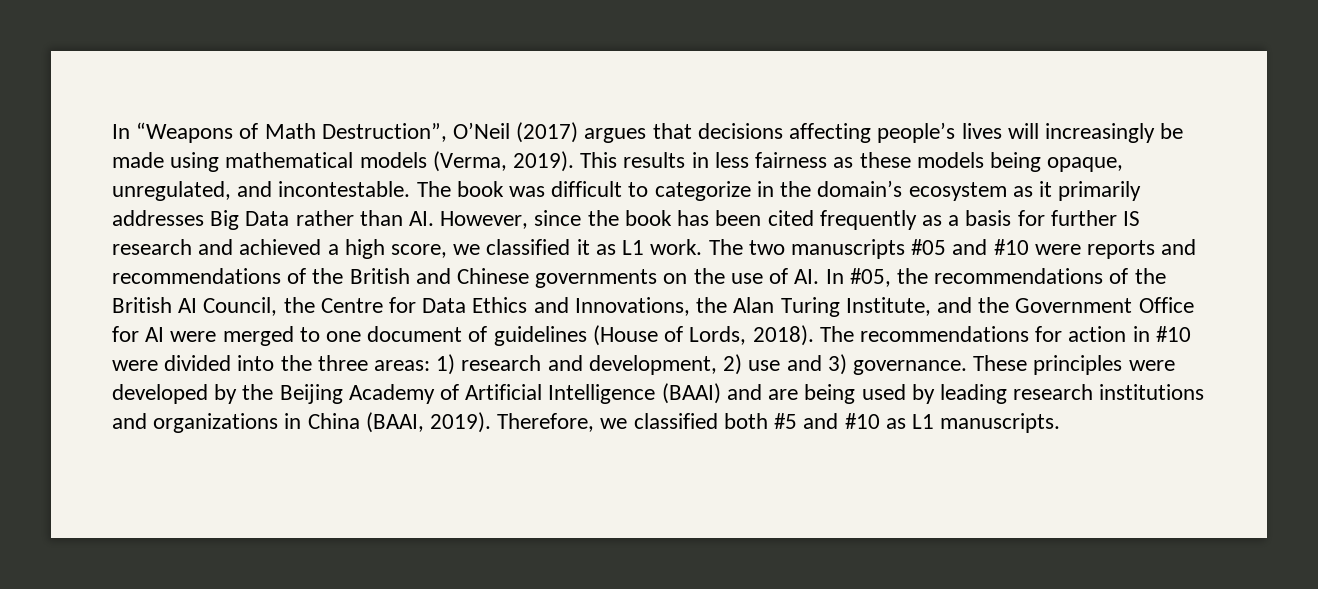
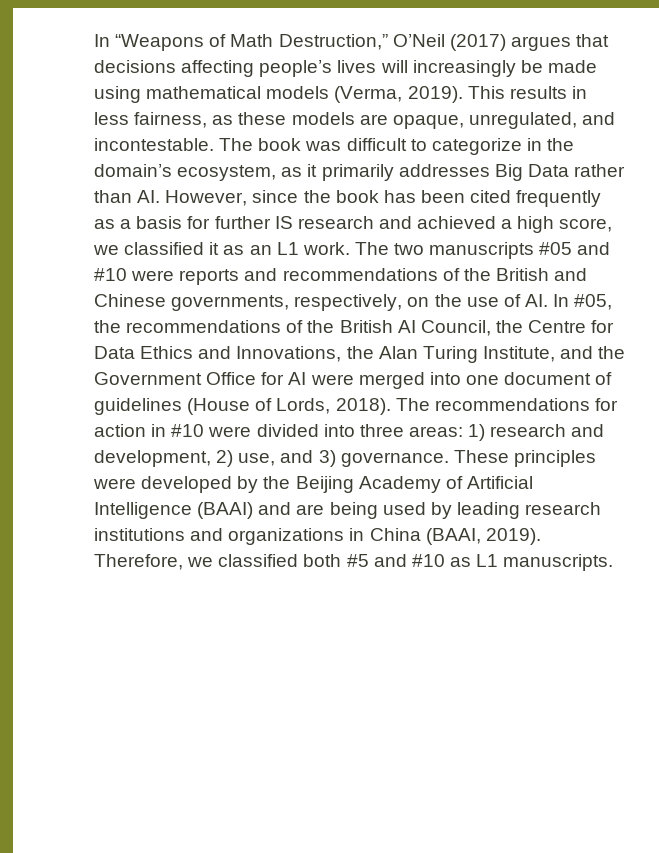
- In “Weapons of Math Destruction”, O’Neil (2017) argues that decisions affecting people’s lives will increasingly be made using mathematical models (Verma, 2019).
+ In “Weapons of Math Destruction,” O’Neil (2017) argues that decisions affecting people’s lives will increasingly be made using mathematical models (Verma, 2019).
- This results in less fairness as these models being opaque, unregulated, and incontestable.
+ This results in less fairness, as these models are opaque, unregulated, and incontestable.
- The book was difficult to categorize in the domain’s ecosystem as it primarily addresses Big Data rather than AI. However, since the book has been cited frequently as a basis for further IS research and achieved a high score, we classified it as L1 work.
+ The book was difficult to categorize in the domain’s ecosystem, as it primarily addresses Big Data rather than AI. However, since the book has been cited frequently as a basis for further IS research and achieved a high score, we classified it as an L1 work.
- The two manuscripts #05 and #10 were reports and recommendations of the British and Chinese governments on the use of AI. In #05, the recommendations of the British AI Council, the Centre for Data Ethics and Innovations, the Alan Turing Institute, and the Government Office for AI were merged to one document of guidelines (House of Lords, 2018).
+ The two manuscripts #05 and #10 were reports and recommendations of the British and Chinese governments, respectively, on the use of AI. In #05, the recommendations of the British AI Council, the Centre for Data Ethics and Innovations, the Alan Turing Institute, and the Government Office for AI were merged into one document of guidelines (House of Lords, 2018).
- The recommendations for action in #10 were divided into the three areas: 1) research and development, 2) use and 3) governance.
+ The recommendations for action in #10 were divided into three areas: 1) research and development, 2) use, and 3) governance.

